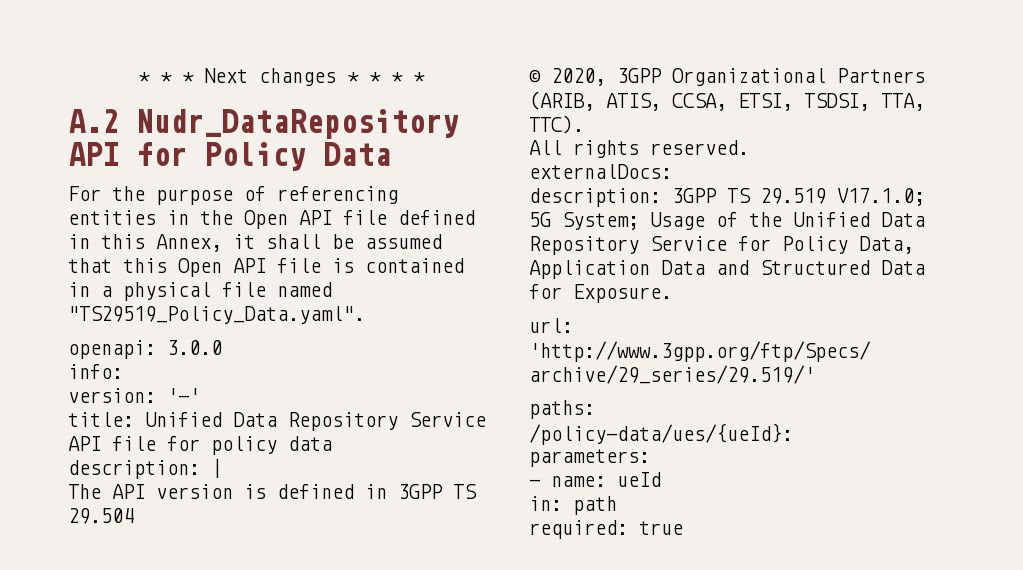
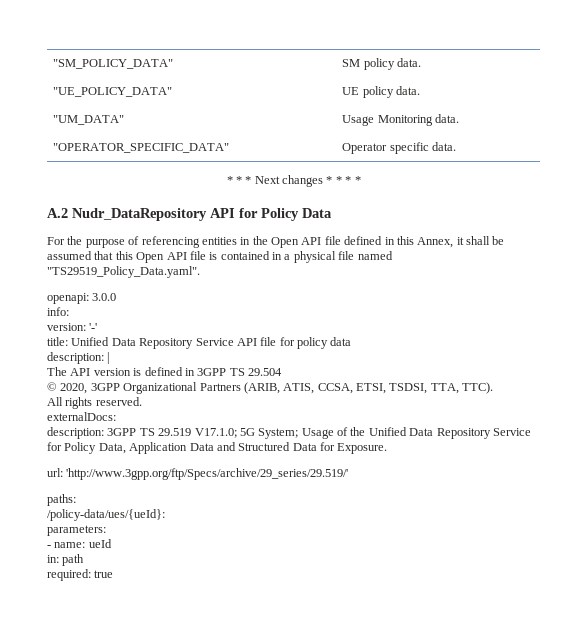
+ "SM_POLICY_DATA" | SM policy data.
+ "UE_POLICY_DATA" | UE policy data.
+ "UM_DATA" | Usage Monitoring data.
+ "OPERATOR_SPECIFIC_DATA" | Operator specific data.

